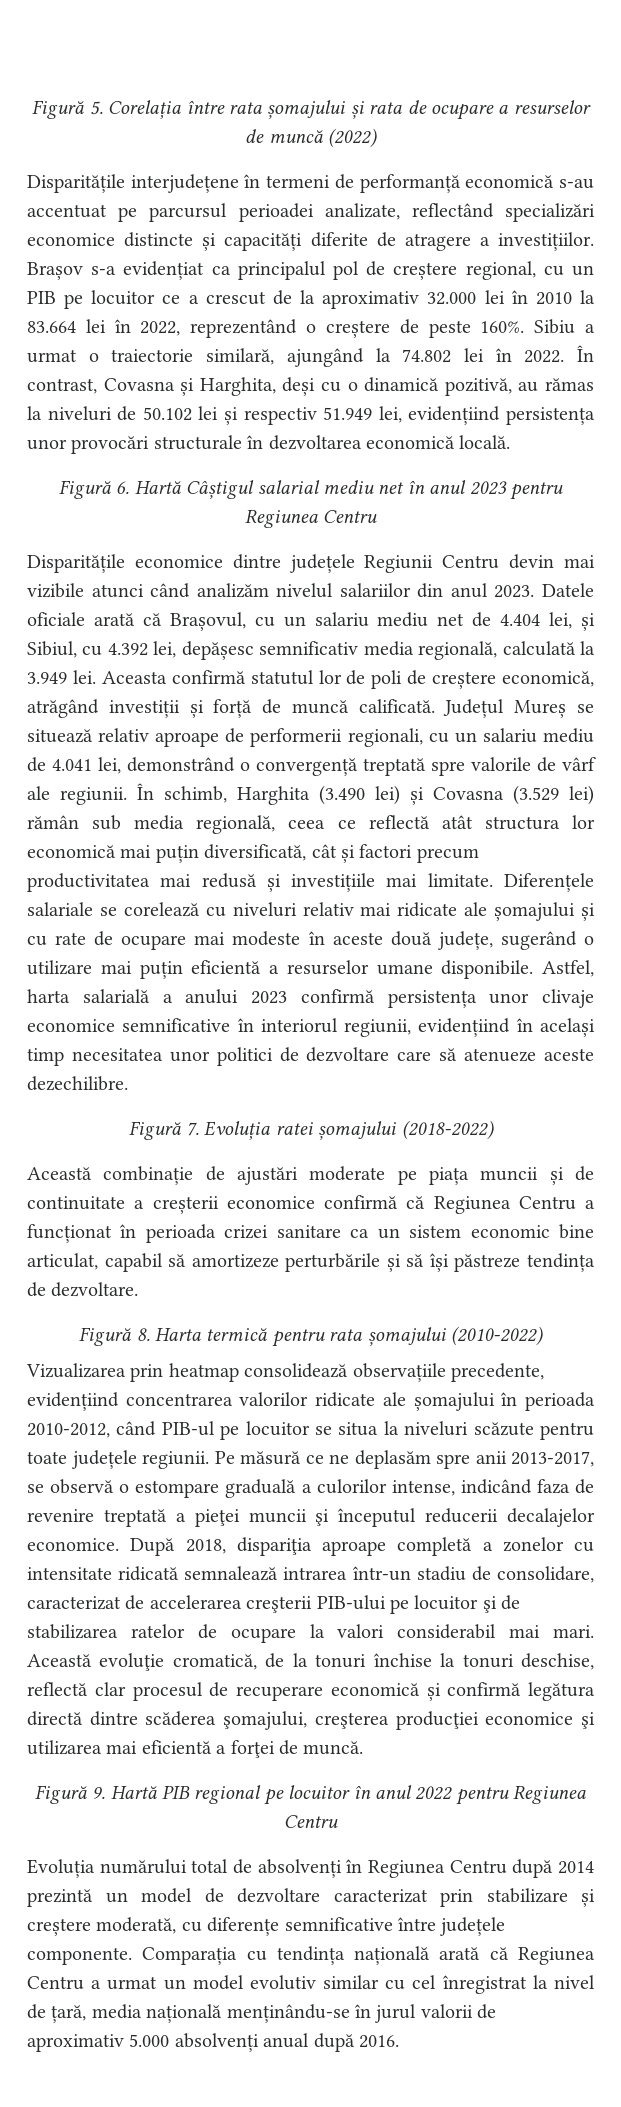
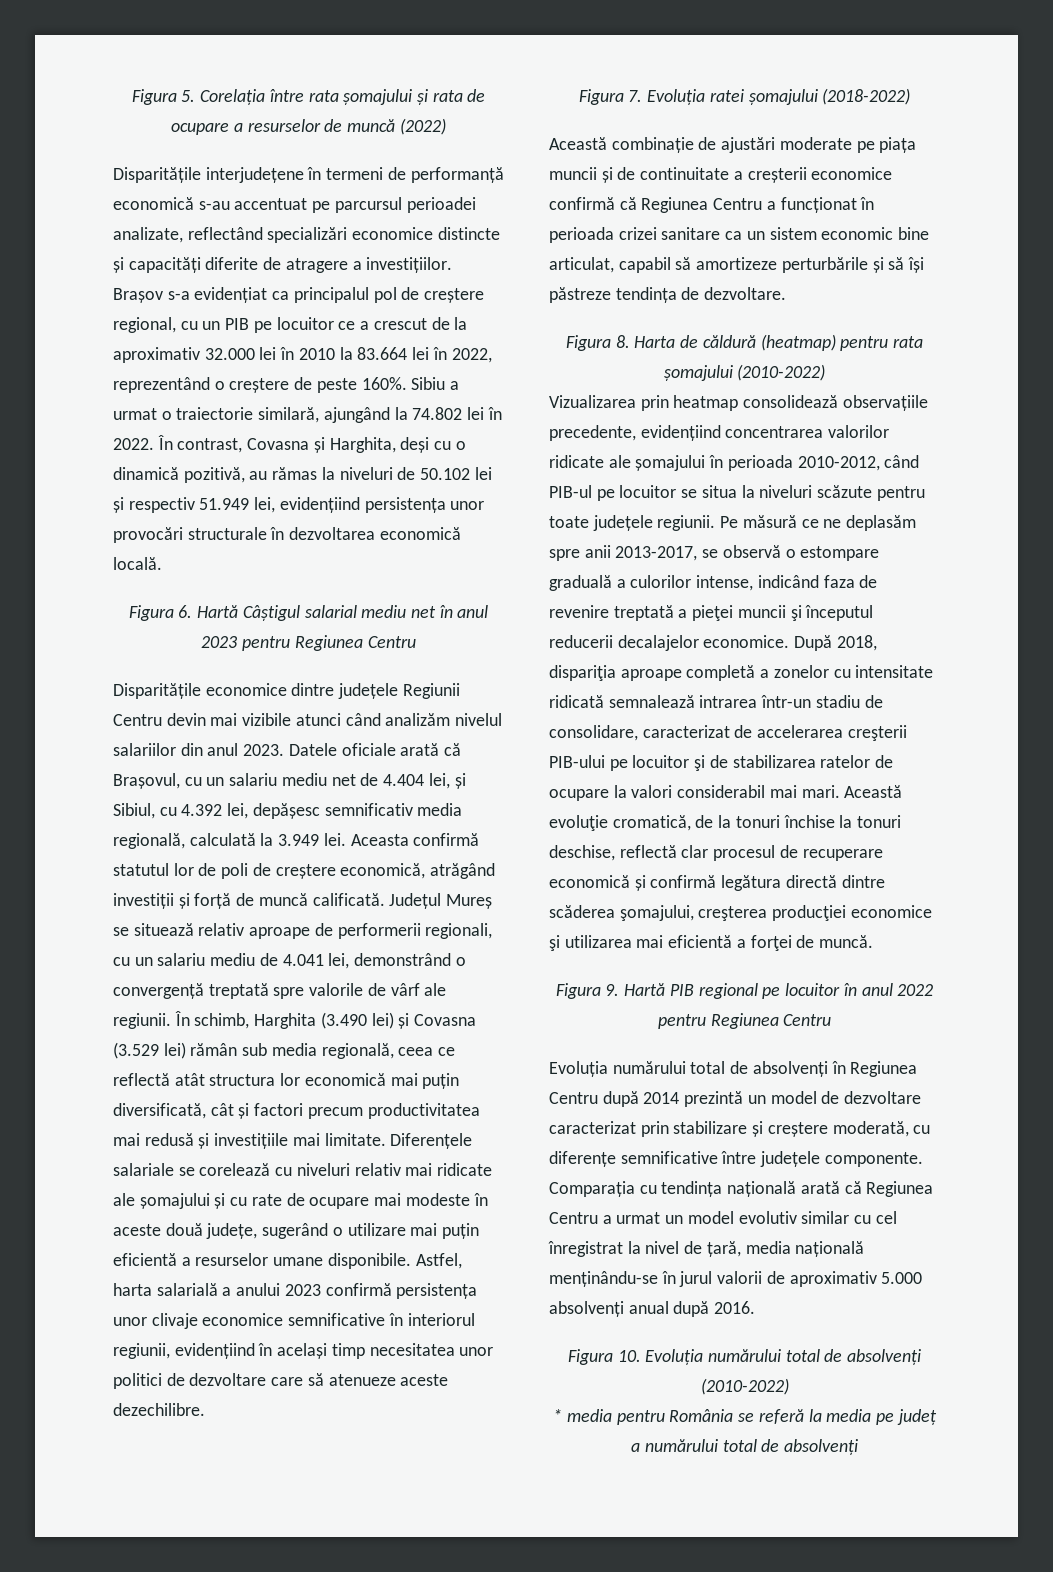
- Figură 5. Corelația între rata șomajului și rata de ocupare a resurselor de muncă (2022)
+ Figura 5. Corelația între rata șomajului și rata de ocupare a resurselor de muncă (2022)
- Figură 6. Hartă Câștigul salarial mediu net în anul 2023 pentru Regiunea Centru
+ Figura 6. Hartă Câștigul salarial mediu net în anul 2023 pentru Regiunea Centru
- Figură 7. Evoluția ratei șomajului (2018-2022)
+ Figura 7. Evoluția ratei șomajului (2018-2022)
- Figură 8. Harta termică pentru rata șomajului (2010-2022)
+ Figura 8. Harta de căldură (heatmap) pentru rata șomajului (2010-2022)
- Figură 9. Hartă PIB regional pe locuitor în anul 2022 pentru Regiunea Centru
+ Figura 9. Hartă PIB regional pe locuitor în anul 2022 pentru Regiunea Centru
+ Figura 10. Evoluția numărului total de absolvenți (2010-2022)
+ * media pentru România se referă la media pe județ a numărului total de absolvenți

